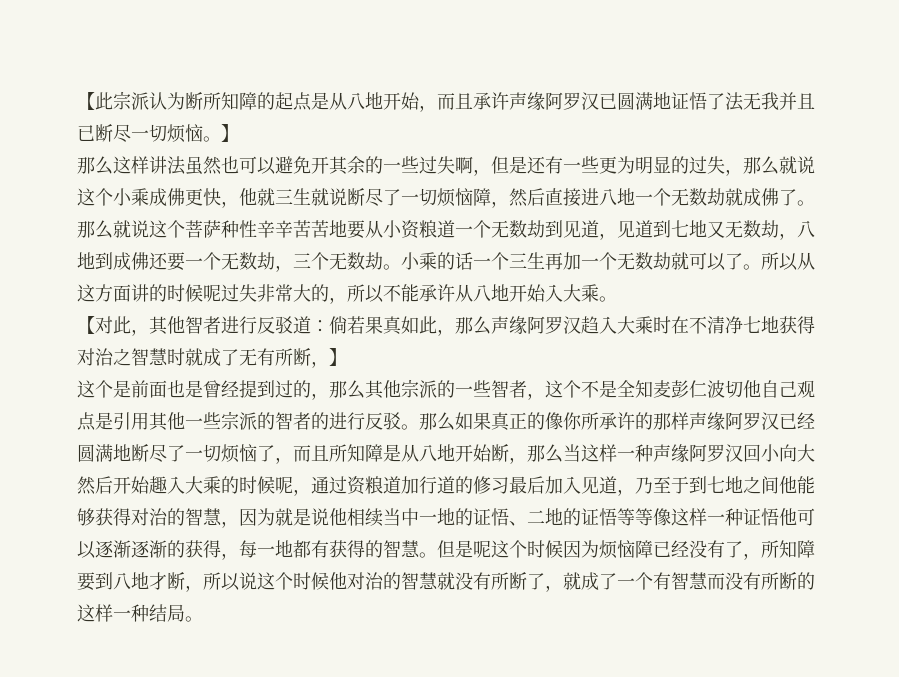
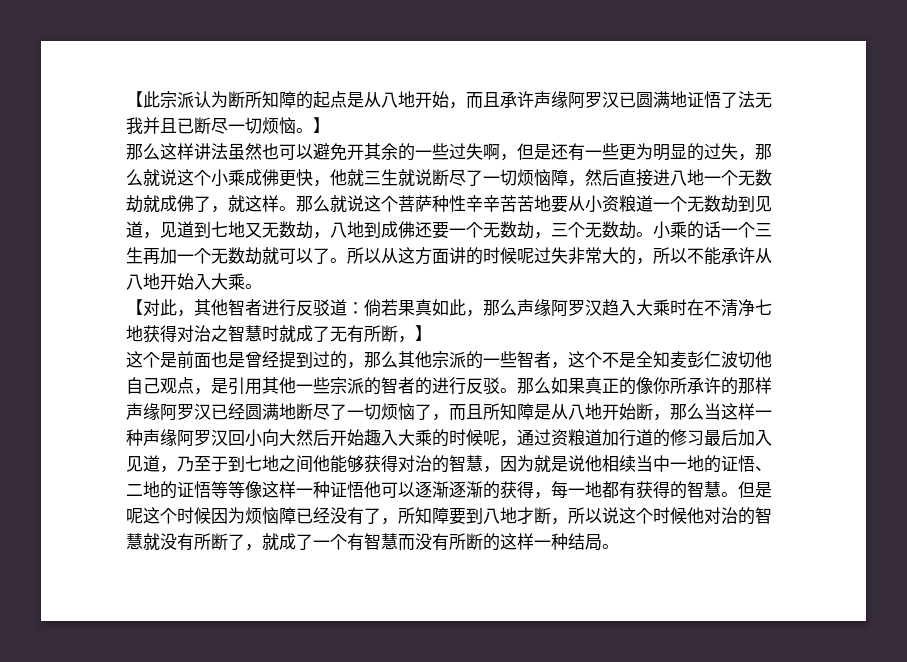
- 那么这样讲法虽然也可以避免开其余的一些过失啊，但是还有一些更为明显的过失，那么就说这个小乘成佛更快，他就三生就说断尽了一切烦恼障，然后直接进八地一个无数劫就成佛了。
+ 那么这样讲法虽然也可以避免开其余的一些过失啊，但是还有一些更为明显的过失，那么就说这个小乘成佛更快，他就三生就说断尽了一切烦恼障，然后直接进八地一个无数劫就成佛了，就这样。
- 这个是前面也是曾经提到过的，那么其他宗派的一些智者，这个不是全知麦彭仁波切他自己观点是引用其他一些宗派的智者的进行反驳。
+ 这个是前面也是曾经提到过的，那么其他宗派的一些智者，这个不是全知麦彭仁波切他自己观点，是引用其他一些宗派的智者的进行反驳。

